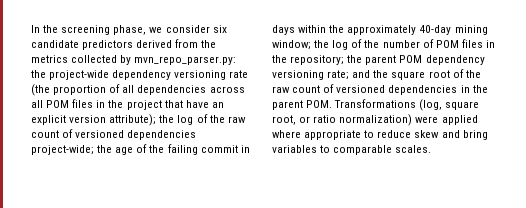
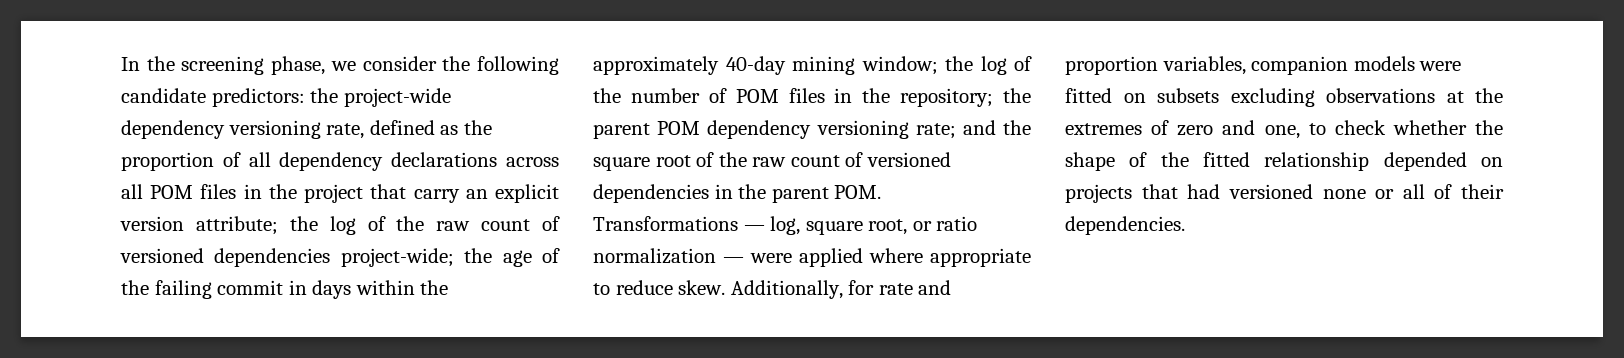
- In the screening phase, we consider six candidate predictors derived from the metrics collected by mvn_repo_parser.py: the project-wide dependency versioning rate (the proportion of all dependencies across all POM files in the project that have an explicit version attribute);
+ In the screening phase, we consider the following candidate predictors: the project-wide dependency versioning rate, defined as the proportion of all dependency declarations across all POM files in the project that carry an explicit version attribute;
- and the square root of the raw count of versioned dependencies in the parent POM. Transformations (log, square root, or ratio normalization) were applied where appropriate to reduce skew and bring variables to comparable scales.
+ and the square root of the raw count of versioned dependencies in the parent POM. Transformations — log, square root, or ratio normalization — were applied where appropriate to reduce skew. Additionally, for rate and proportion variables, companion models were fitted on subsets excluding observations at the extremes of zero and one, to check whether the shape of the fitted relationship depended on projects that had versioned none or all of their dependencies.

